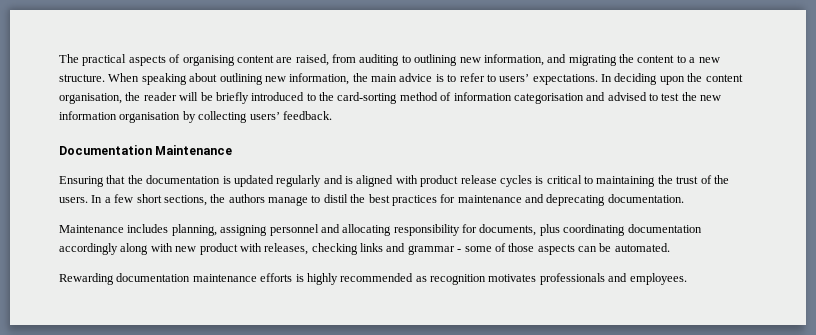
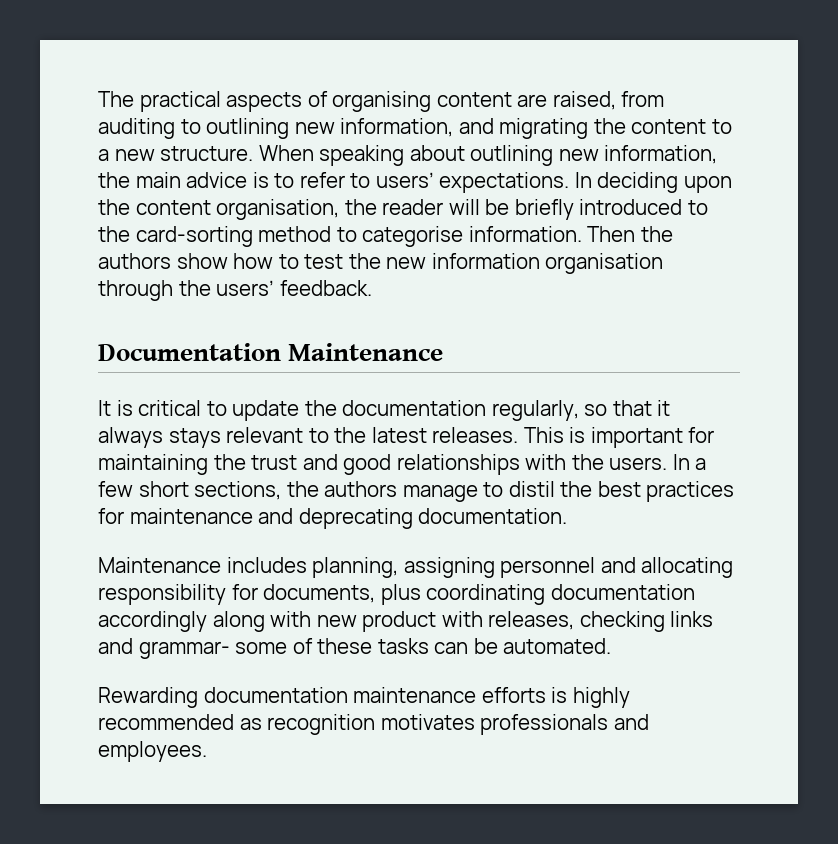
- In deciding upon the content organisation, the reader will be briefly introduced to the card-sorting method of information categorisation and advised to test the new information organisation by collecting users’ feedback.
+ In deciding upon the content organisation, the reader will be briefly introduced to the card-sorting method to categorise information. Then the authors show how to test the new information organisation through the users’ feedback.
- Ensuring that the documentation is updated regularly and is aligned with product release cycles is critical to maintaining the trust of the users.
+ It is critical to update the documentation regularly, so that it always stays relevant to the latest releases. This is important for maintaining the trust and good relationships with the users.
- Maintenance includes planning, assigning personnel and allocating responsibility for documents, plus coordinating documentation accordingly along with new product with releases, checking links and grammar - some of those aspects can be automated.
+ Maintenance includes planning, assigning personnel and allocating responsibility for documents, plus coordinating documentation accordingly along with new product with releases, checking links and grammar- some of these tasks can be automated.

